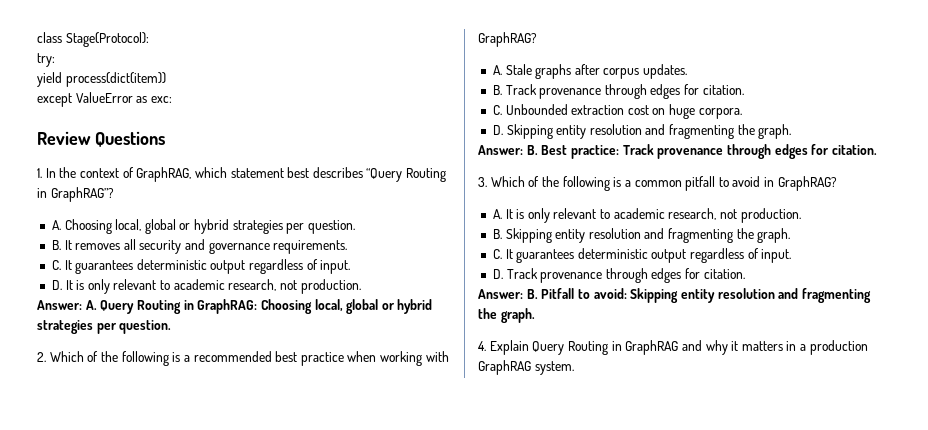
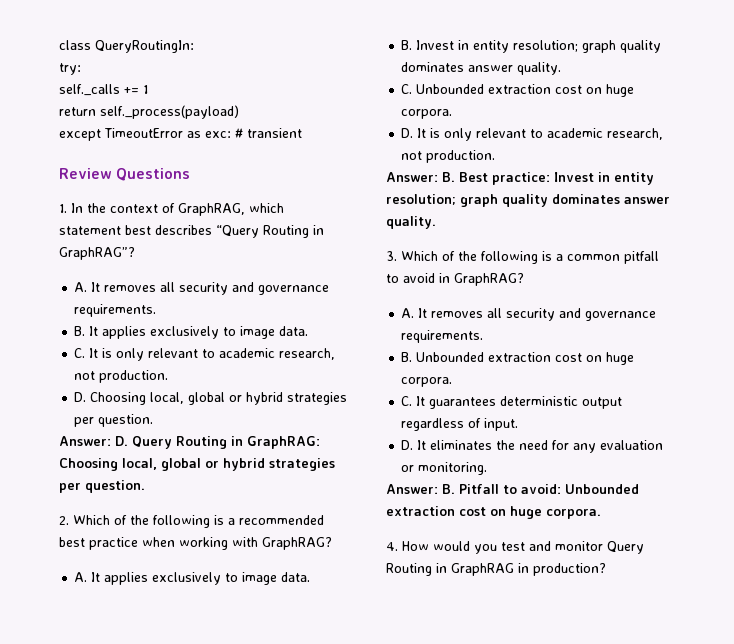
- class Stage(Protocol):
+ class QueryRoutingIn:
- yield process(dict(item))
+ self._calls += 1
+ return self._process(payload)
- except ValueError as exc:
+ except TimeoutError as exc: # transient
  1. In the context of GraphRAG, which statement best describes “Query Routing in GraphRAG”?
- A. Choosing local, global or hybrid strategies per question.
- B. It removes all security and governance requirements.
- C. It guarantees deterministic output regardless of input.
- D. It is only relevant to academic research, not production.
- Answer: A. Query Routing in GraphRAG: Choosing local, global or hybrid strategies per question.
+ A. It removes all security and governance requirements.
+ B. It applies exclusively to image data.
+ C. It is only relevant to academic research, not production.
+ D. Choosing local, global or hybrid strategies per question.
+ Answer: D. Query Routing in GraphRAG: Choosing local, global or hybrid strategies per question.
- A. Stale graphs after corpus updates.
- B. Track provenance through edges for citation.
+ A. It applies exclusively to image data.
+ B. Invest in entity resolution; graph quality dominates answer quality.
- D. Skipping entity resolution and fragmenting the graph.
- Answer: B. Best practice: Track provenance through edges for citation.
+ D. It is only relevant to academic research, not production.
+ Answer: B. Best practice: Invest in entity resolution; graph quality dominates answer quality.
  3. Which of the following is a common pitfall to avoid in GraphRAG?
- A. It is only relevant to academic research, not production.
- B. Skipping entity resolution and fragmenting the graph.
+ A. It removes all security and governance requirements.
+ B. Unbounded extraction cost on huge corpora.
  C. It guarantees deterministic output regardless of input.
- D. Track provenance through edges for citation.
+ D. It eliminates the need for any evaluation or monitoring.
- Answer: B. Pitfall to avoid: Skipping entity resolution and fragmenting the graph.
- 4. Explain Query Routing in GraphRAG and why it matters in a production GraphRAG system.
+ Answer: B. Pitfall to avoid: Unbounded extraction cost on huge corpora.
+ 4. How would you test and monitor Query Routing in GraphRAG in production?

